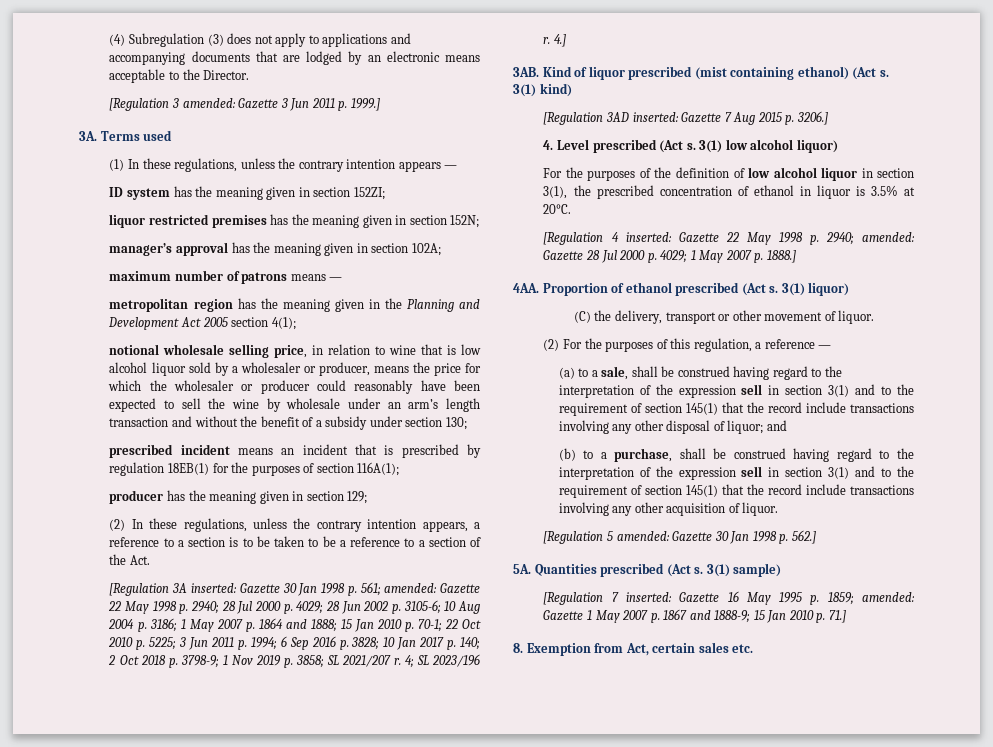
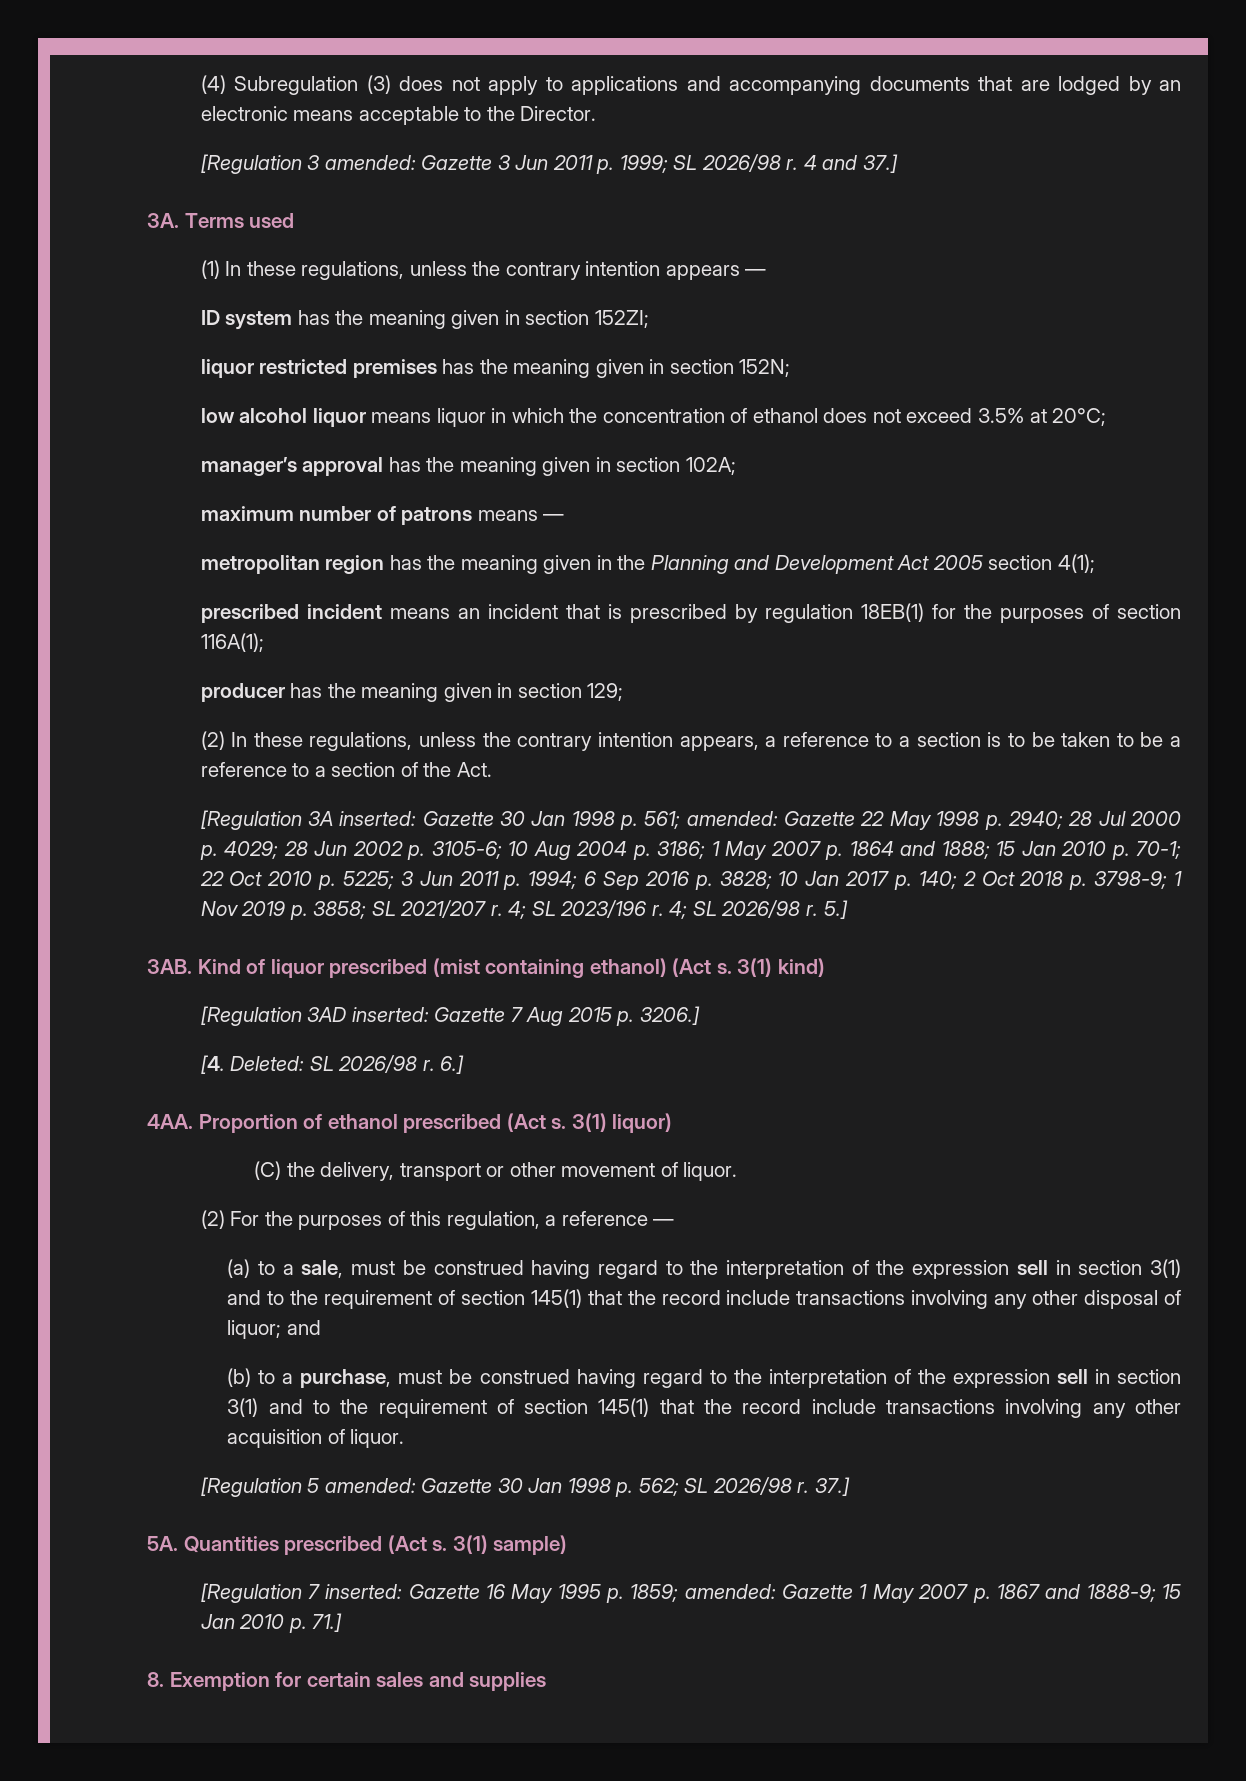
- [Regulation 3 amended: Gazette 3 Jun 2011 p. 1999.]
+ [Regulation 3 amended: Gazette 3 Jun 2011 p. 1999; SL 2026/98 r. 4 and 37.]
+ low alcohol liquor means liquor in which the concentration of ethanol does not exceed 3.5% at 20°C;
- notional wholesale selling price, in relation to wine that is low alcohol liquor sold by a wholesaler or producer, means the price for which the wholesaler or producer could reasonably have been expected to sell the wine by wholesale under an arm’s length transaction and without the benefit of a subsidy under section 130;
- 4.]
+ 4; SL 2026/98 r. 5.]
- 4. Level prescribed (Act s. 3(1) low alcohol liquor)
- For the purposes of the definition of low alcohol liquor in section 3(1), the prescribed concentration of ethanol in liquor is 3.5% at 20°C.
- [Regulation 4 inserted: Gazette 22 May 1998 p. 2940; amended: Gazette 28 Jul 2000 p. 4029; 1 May 2007 p. 1888.]
+ [4. Deleted: SL 2026/98 r. 6.]
- (a) to a sale, shall be construed having regard to the interpretation of the expression sell in section 3(1) and to the requirement of section 145(1) that the record include transactions involving any other disposal of liquor; and
+ (a) to a sale, must be construed having regard to the interpretation of the expression sell in section 3(1) and to the requirement of section 145(1) that the record include transactions involving any other disposal of liquor; and
- (b) to a purchase, shall be construed having regard to the interpretation of the expression sell in section 3(1) and to the requirement of section 145(1) that the record include transactions involving any other acquisition of liquor.
+ (b) to a purchase, must be construed having regard to the interpretation of the expression sell in section 3(1) and to the requirement of section 145(1) that the record include transactions involving any other acquisition of liquor.
- [Regulation 5 amended: Gazette 30 Jan 1998 p. 562.]
+ [Regulation 5 amended: Gazette 30 Jan 1998 p. 562; SL 2026/98 r. 37.]
- 8. Exemption from Act, certain sales etc.
+ 8. Exemption for certain sales and supplies

